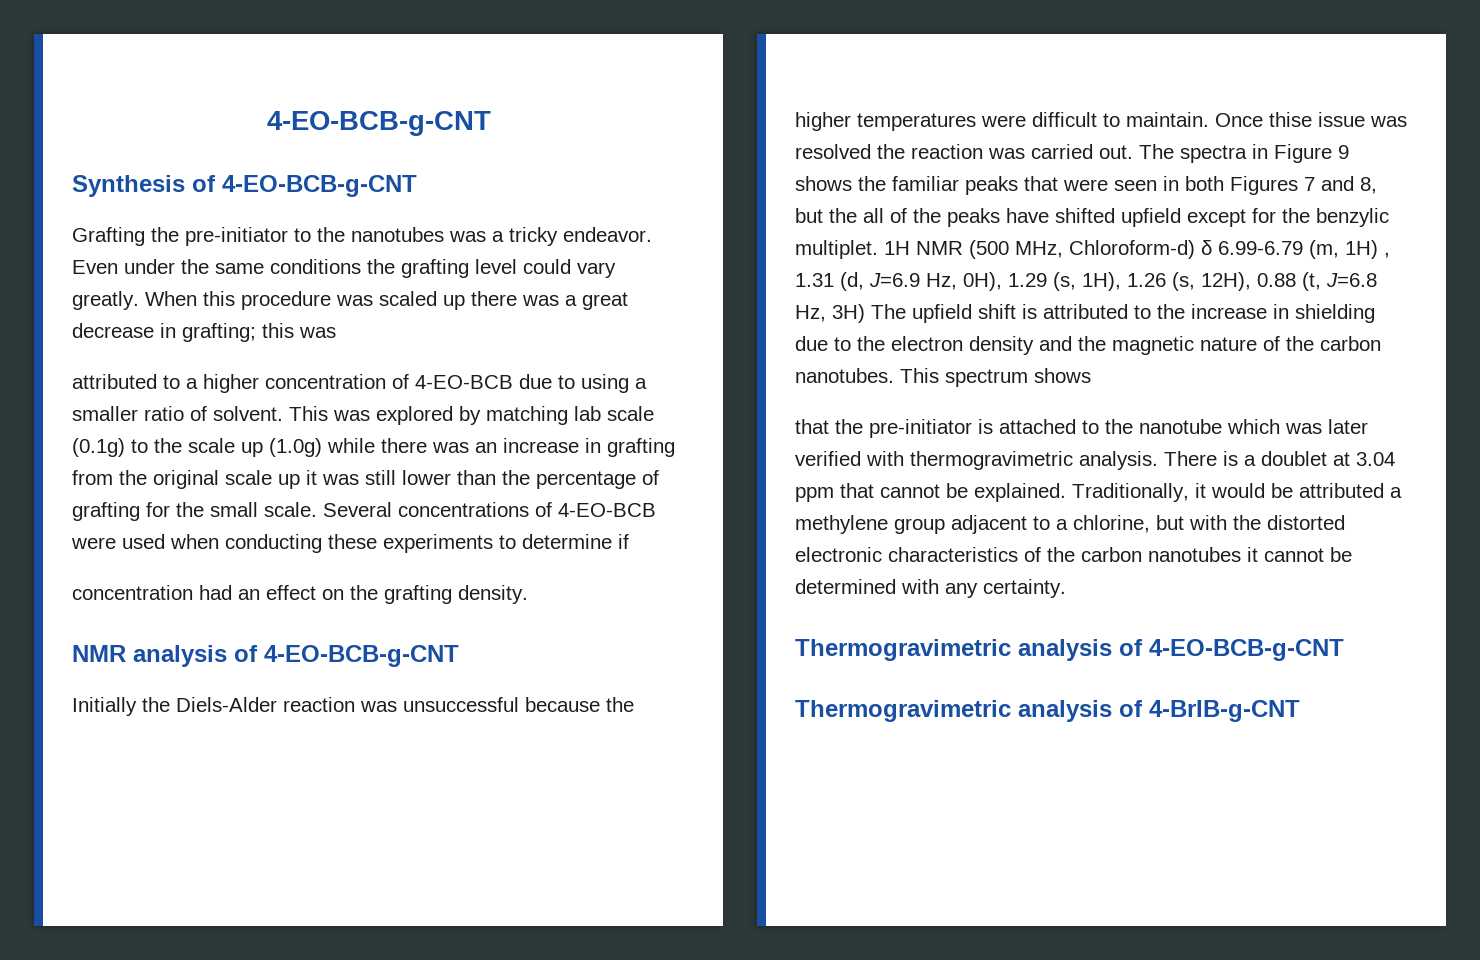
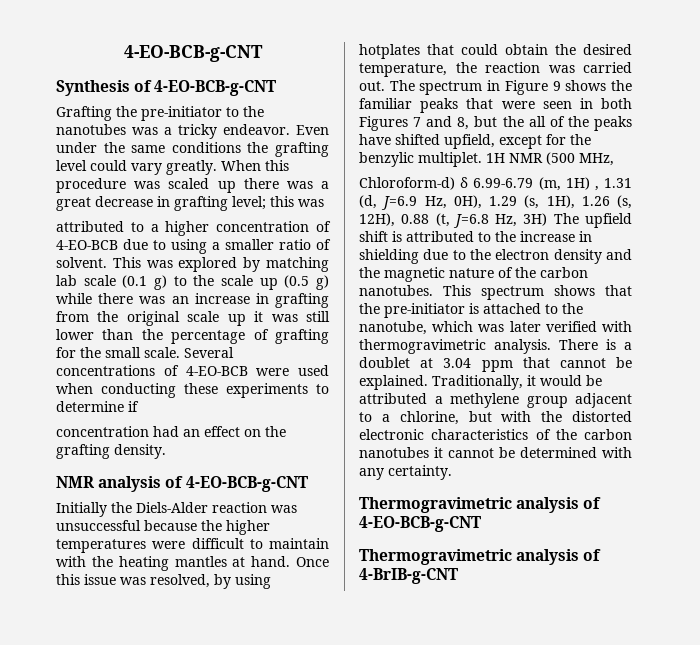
- When this procedure was scaled up there was a great decrease in grafting; this was
+ When this procedure was scaled up there was a great decrease in grafting level; this was
- This was explored by matching lab scale (0.1g) to the scale up (1.0g) while there was an increase in grafting from the original scale up it was still lower than the percentage of grafting for the small scale.
+ This was explored by matching lab scale (0.1 g) to the scale up (0.5 g) while there was an increase in grafting from the original scale up it was still lower than the percentage of grafting for the small scale.
- Initially the Diels-Alder reaction was unsuccessful because the higher temperatures were difficult to maintain. Once thise issue was resolved the reaction was carried out.
+ Initially the Diels-Alder reaction was unsuccessful because the higher temperatures were difficult to maintain with the heating mantles at hand. Once this issue was resolved, by using hotplates that could obtain the desired temperature, the reaction was carried out.
- The spectra in Figure 9 shows the familiar peaks that were seen in both Figures 7 and 8, but the all of the peaks have shifted upfield except for the benzylic multiplet.
+ The spectrum in Figure 9 shows the familiar peaks that were seen in both Figures 7 and 8, but the all of the peaks have shifted upfield, except for the benzylic multiplet.
- 1H NMR (500 MHz, Chloroform-d) δ 6.99-6.79 (m, 1H) , 1.31 (d, J=6.9 Hz, 0H), 1.29 (s, 1H), 1.26 (s, 12H), 0.88 (t, J=6.8 Hz, 3H) The upfield shift is attributed to the increase in shielding due to the electron density and the magnetic nature of the carbon nanotubes.
+ 1H NMR (500 MHz,
+ Chloroform-d) δ 6.99-6.79 (m, 1H) , 1.31 (d, J=6.9 Hz, 0H), 1.29 (s, 1H), 1.26 (s, 12H), 0.88 (t, J=6.8 Hz, 3H) The upfield shift is attributed to the increase in shielding due to the electron density and the magnetic nature of the carbon nanotubes.
- This spectrum shows
- that the pre-initiator is attached to the nanotube which was later verified with thermogravimetric analysis.
+ This spectrum shows that the pre-initiator is attached to the nanotube, which was later verified with thermogravimetric analysis.

